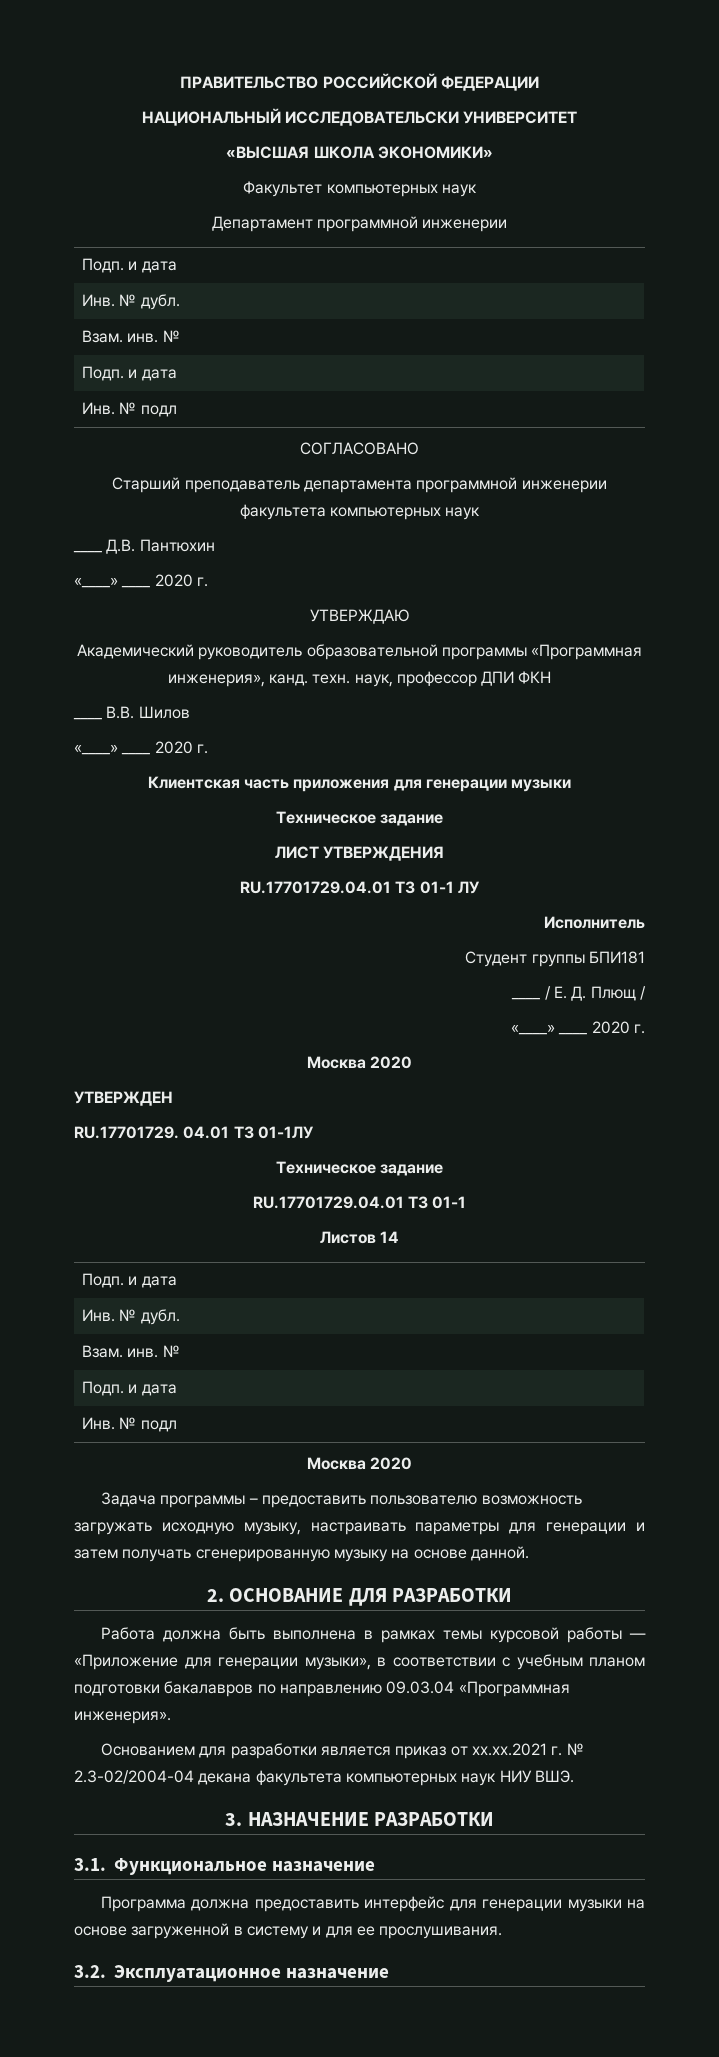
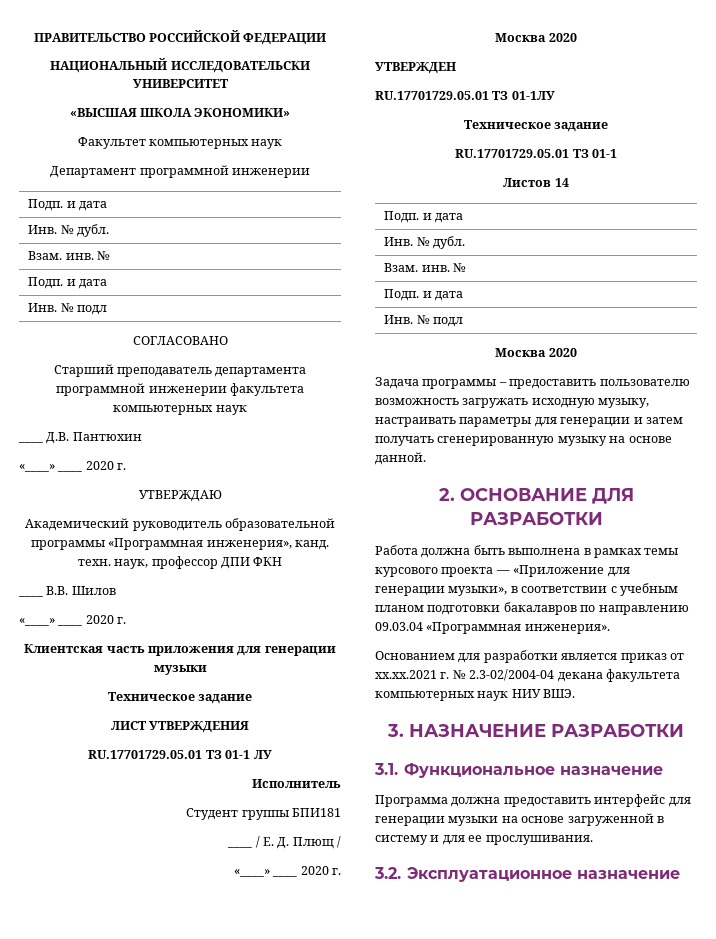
- RU.17701729.04.01 ТЗ 01-1 ЛУ
+ RU.17701729.05.01 ТЗ 01-1 ЛУ
- RU.17701729. 04.01 ТЗ 01-1ЛУ
+ RU.17701729.05.01 ТЗ 01-1ЛУ
  Техническое задание
- RU.17701729.04.01 ТЗ 01-1
+ RU.17701729.05.01 ТЗ 01-1
- Работа должна быть выполнена в рамках темы курсовой работы — «Приложение для генерации музыки», в соответствии с учебным планом подготовки бакалавров по направлению 09.03.04 «Программная инженерия».
+ Работа должна быть выполнена в рамках темы курсового проекта — «Приложение для генерации музыки», в соответствии с учебным планом подготовки бакалавров по направлению 09.03.04 «Программная инженерия».

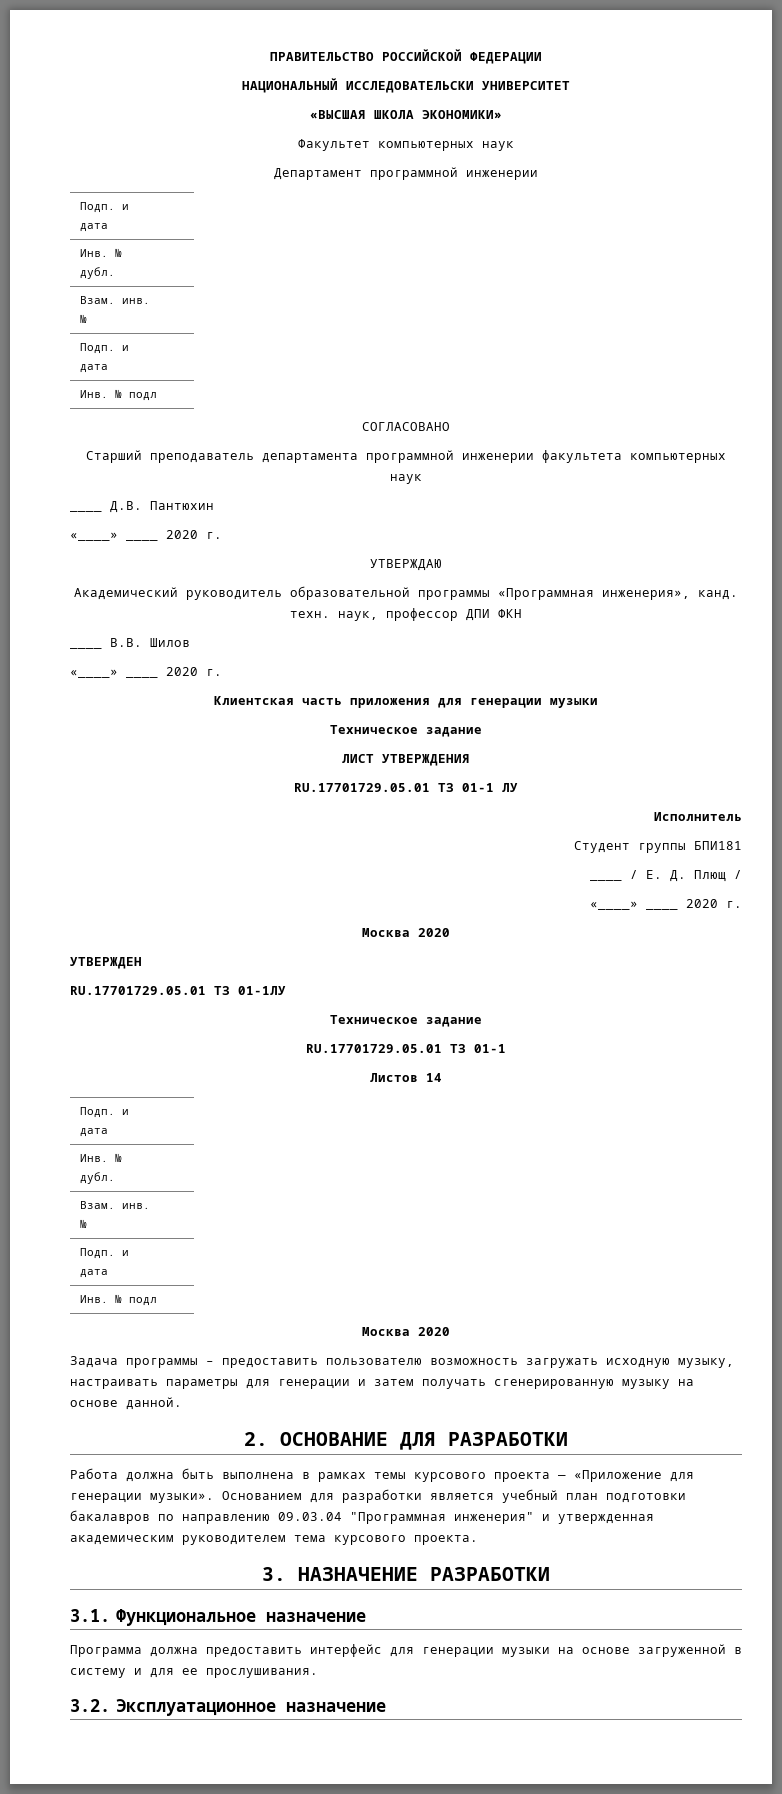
- Работа должна быть выполнена в рамках темы курсового проекта — «Приложение для генерации музыки», в соответствии с учебным планом подготовки бакалавров по направлению 09.03.04 «Программная инженерия».
- Основанием для разработки является приказ от xx.xx.2021 г. № 2.3-02/2004-04 декана факультета компьютерных наук НИУ ВШЭ.
+ Работа должна быть выполнена в рамках темы курсового проекта — «Приложение для генерации музыки». Основанием для разработки является учебный план подготовки бакалавров по направлению 09.03.04 "Программная инженерия" и утвержденная академическим руководителем тема курсового проекта.

